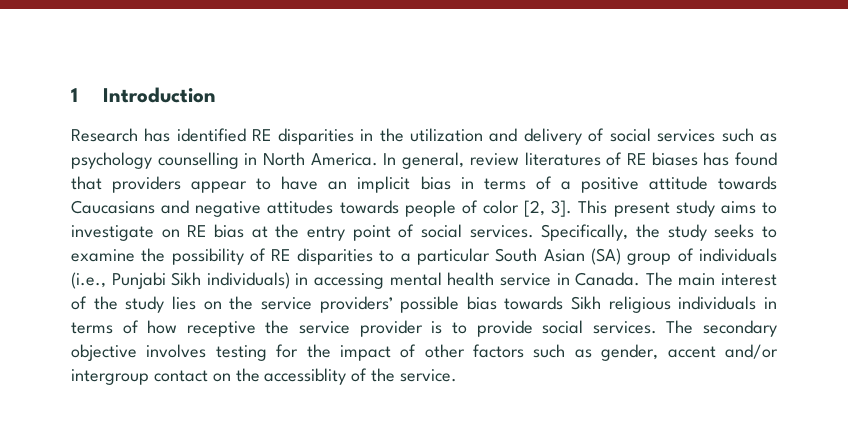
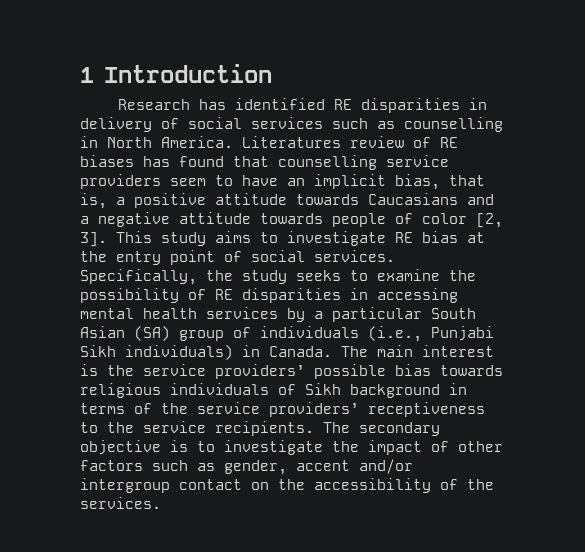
- Research has identified RE disparities in the utilization and delivery of social services such as psychology counselling in North America.
+ Research has identified RE disparities in delivery of social services such as counselling in North America.
- In general, review literatures of RE biases has found that providers appear to have an implicit bias in terms of a positive attitude towards Caucasians and negative attitudes towards people of color [2, 3].
+ Literatures review of RE biases has found that counselling service providers seem to have an implicit bias, that is, a positive attitude towards Caucasians and a negative attitude towards people of color [2, 3].
- This present study aims to investigate on RE bias at the entry point of social services.
+ This study aims to investigate RE bias at the entry point of social services.
- Specifically, the study seeks to examine the possibility of RE disparities to a particular South Asian (SA) group of individuals (i.e., Punjabi Sikh individuals) in accessing mental health service in Canada. The main interest of the study lies on the service providers’ possible bias towards Sikh religious individuals in terms of how receptive the service provider is to provide social services. The secondary objective involves testing for the impact of other factors such as gender, accent and/or intergroup contact on the accessiblity of the service.
+ Specifically, the study seeks to examine the possibility of RE disparities in accessing mental health services by a particular South Asian (SA) group of individuals (i.e., Punjabi Sikh individuals) in Canada. The main interest is the service providers’ possible bias towards religious individuals of Sikh background in terms of the service providers’ receptiveness to the service recipients. The secondary objective is to investigate the impact of other factors such as gender, accent and/or intergroup contact on the accessibility of the services.

